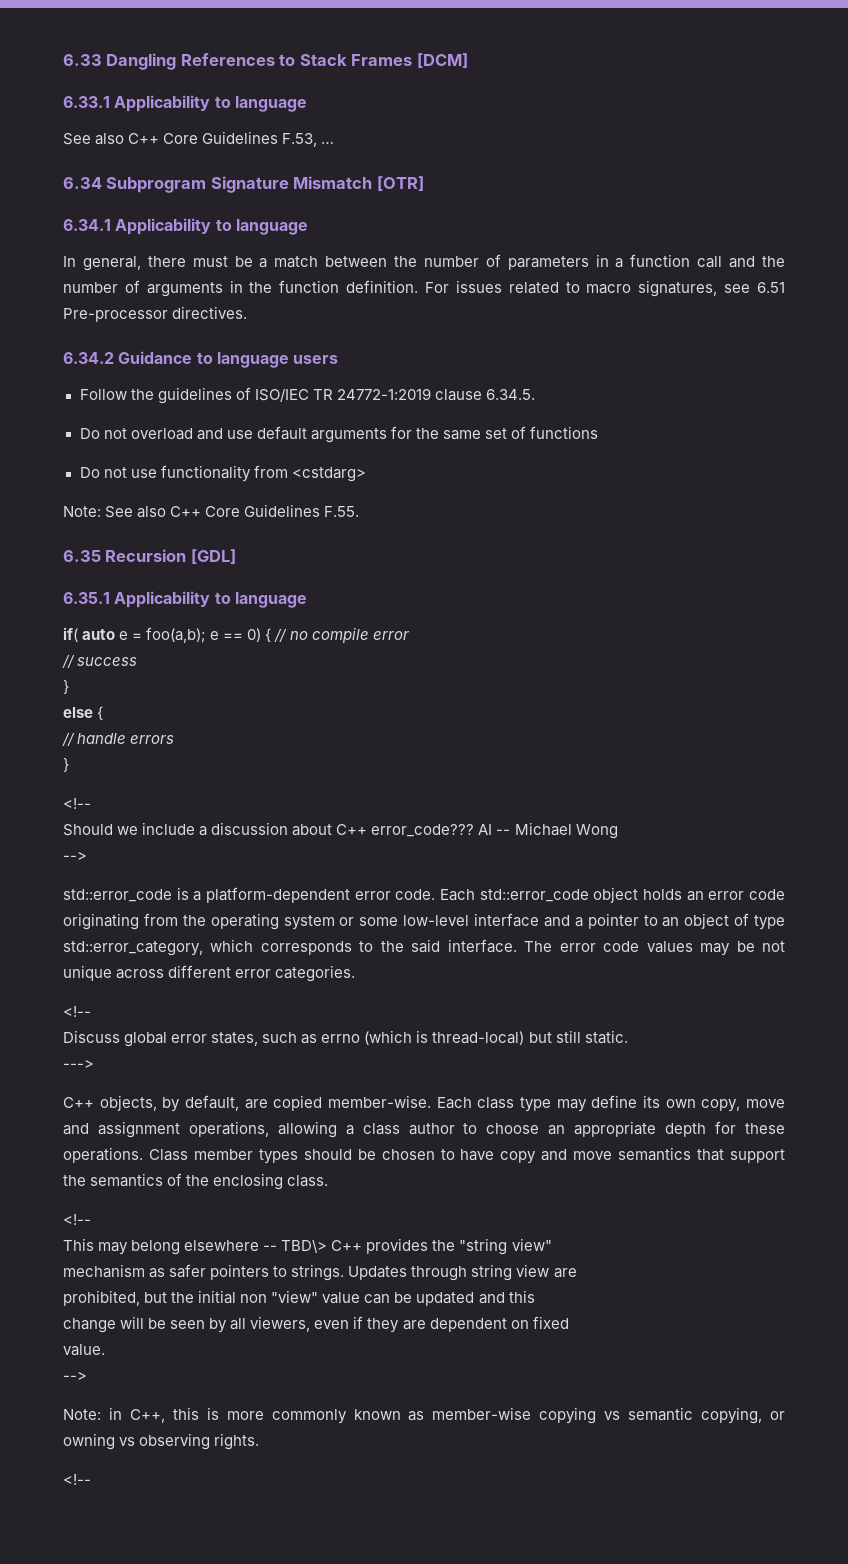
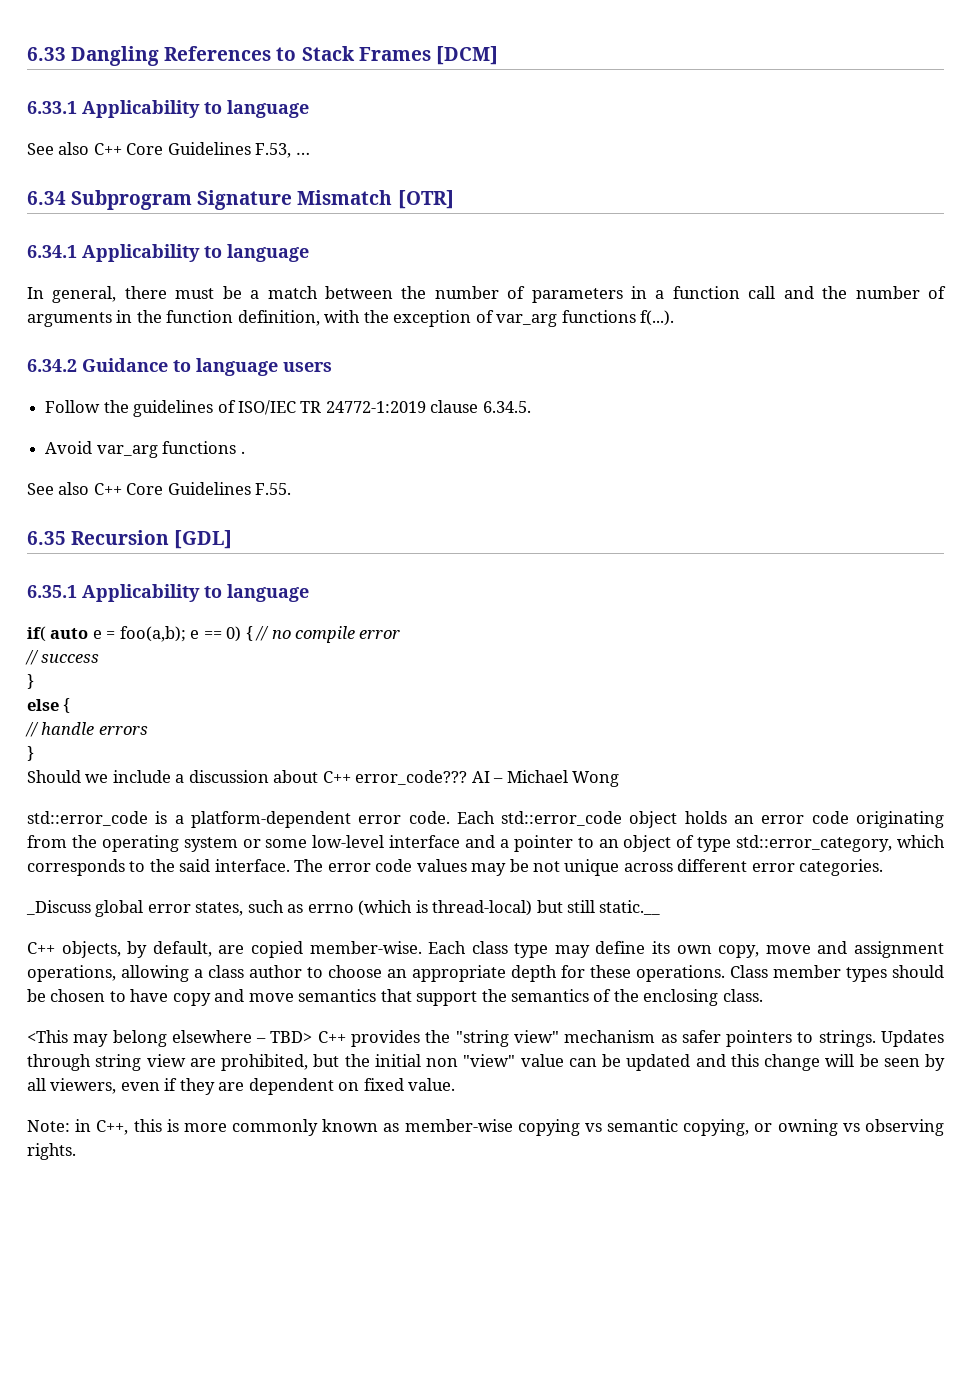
- In general, there must be a match between the number of parameters in a function call and the number of arguments in the function definition. For issues related to macro signatures, see 6.51 Pre-processor directives.
+ In general, there must be a match between the number of parameters in a function call and the number of arguments in the function definition, with the exception of var_arg functions f(...).
- Do not overload and use default arguments for the same set of functions
- Do not use functionality from <cstdarg>
- Note: See also C++ Core Guidelines F.55.
+ Avoid var_arg functions .
+ See also C++ Core Guidelines F.55.
  // handle errors
  }
- <!--
- AI -- Michael Wong
- -->
+ AI – Michael Wong
  The error code values may be not unique across different error categories.
- <!--
- Discuss global error states, such as errno (which is thread-local) but still static.
- --->
+ _Discuss global error states, such as errno (which is thread-local) but still static.__
  Class member types should be chosen to have copy and move semantics that support the semantics of the enclosing class.
- <!--
- This may belong elsewhere -- TBD\> C++ provides the "string view"
- mechanism as safer pointers to strings.
+ <This may belong elsewhere – TBD> C++ provides the "string view" mechanism as safer pointers to strings.
- Updates through string view are
- prohibited, but the initial non "view" value can be updated and this
- change will be seen by all viewers, even if they are dependent on fixed
- value.
- -->
+ Updates through string view are prohibited, but the initial non "view" value can be updated and this change will be seen by all viewers, even if they are dependent on fixed value.
  Note: in C++, this is more commonly known as member-wise copying vs semantic copying, or owning vs observing rights.
- <!--

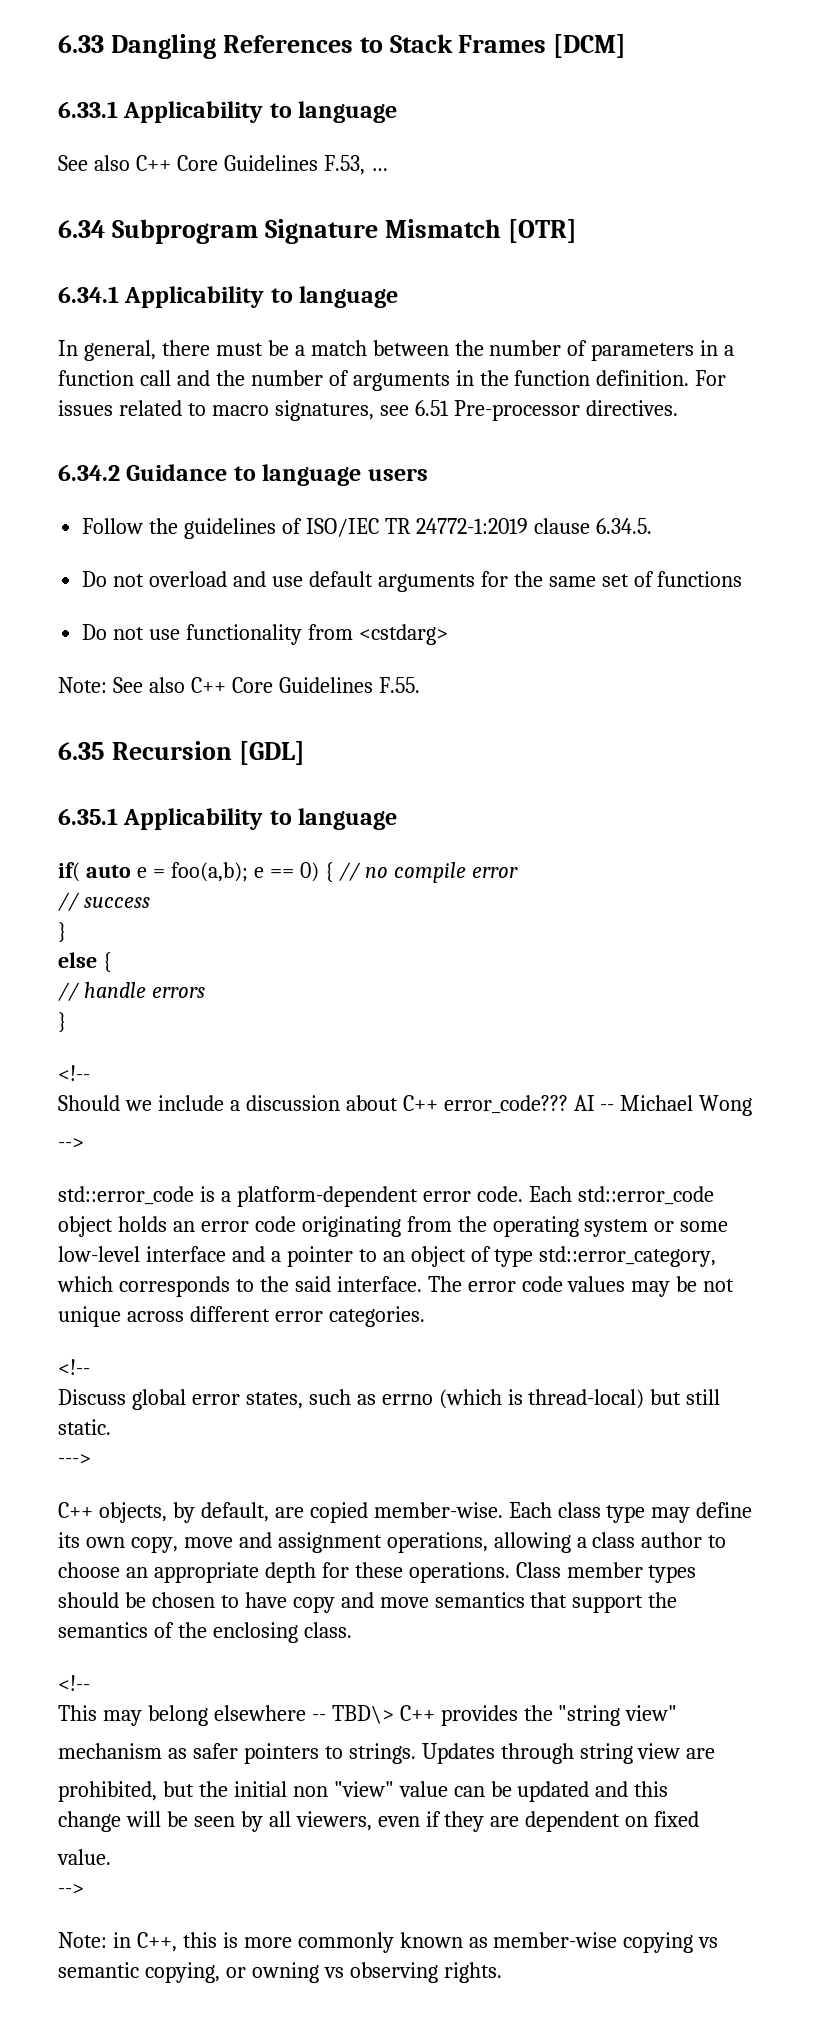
- In general, there must be a match between the number of parameters in a function call and the number of arguments in the function definition, with the exception of var_arg functions f(...).
+ In general, there must be a match between the number of parameters in a function call and the number of arguments in the function definition. For issues related to macro signatures, see 6.51 Pre-processor directives.
- Avoid var_arg functions .
- See also C++ Core Guidelines F.55.
+ Do not overload and use default arguments for the same set of functions
+ Do not use functionality from <cstdarg>
+ Note: See also C++ Core Guidelines F.55.
  // handle errors
  }
+ <!--
- AI – Michael Wong
+ AI -- Michael Wong
+ -->
  The error code values may be not unique across different error categories.
- _Discuss global error states, such as errno (which is thread-local) but still static.__
+ <!--
+ Discuss global error states, such as errno (which is thread-local) but still static.
+ --->
  Class member types should be chosen to have copy and move semantics that support the semantics of the enclosing class.
- <This may belong elsewhere – TBD> C++ provides the "string view" mechanism as safer pointers to strings.
+ <!--
+ This may belong elsewhere -- TBD\> C++ provides the "string view"
+ mechanism as safer pointers to strings.
- Updates through string view are prohibited, but the initial non "view" value can be updated and this change will be seen by all viewers, even if they are dependent on fixed value.
+ Updates through string view are
+ prohibited, but the initial non "view" value can be updated and this
+ change will be seen by all viewers, even if they are dependent on fixed
+ value.
+ -->

